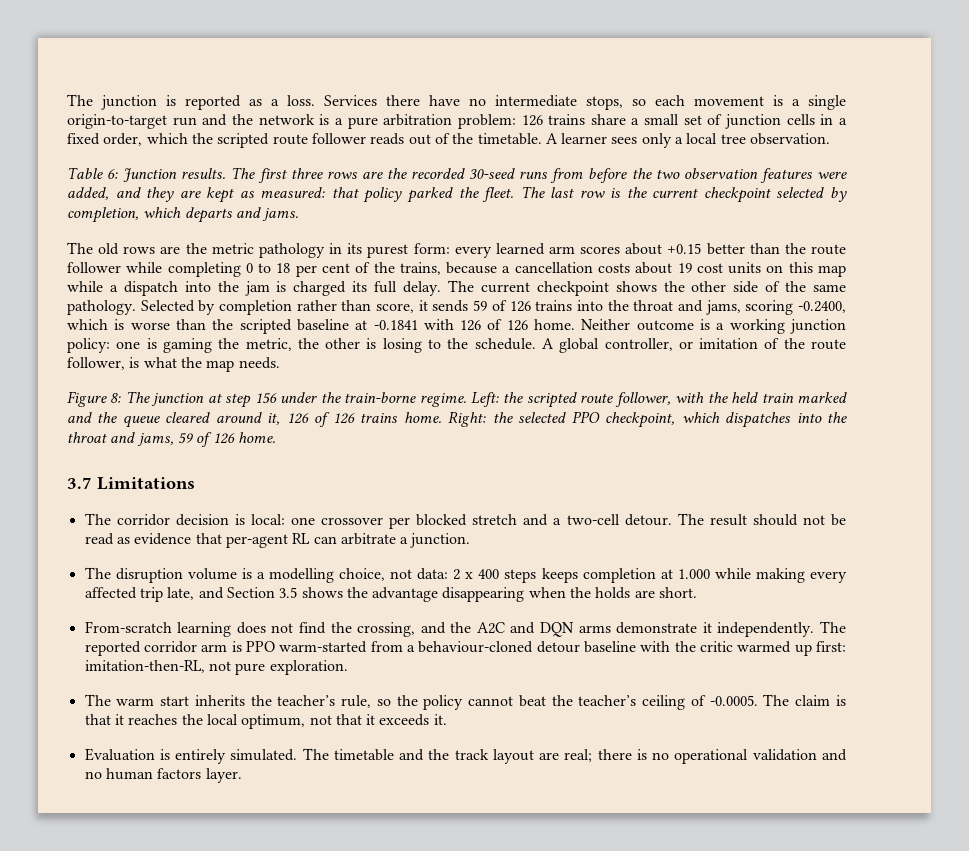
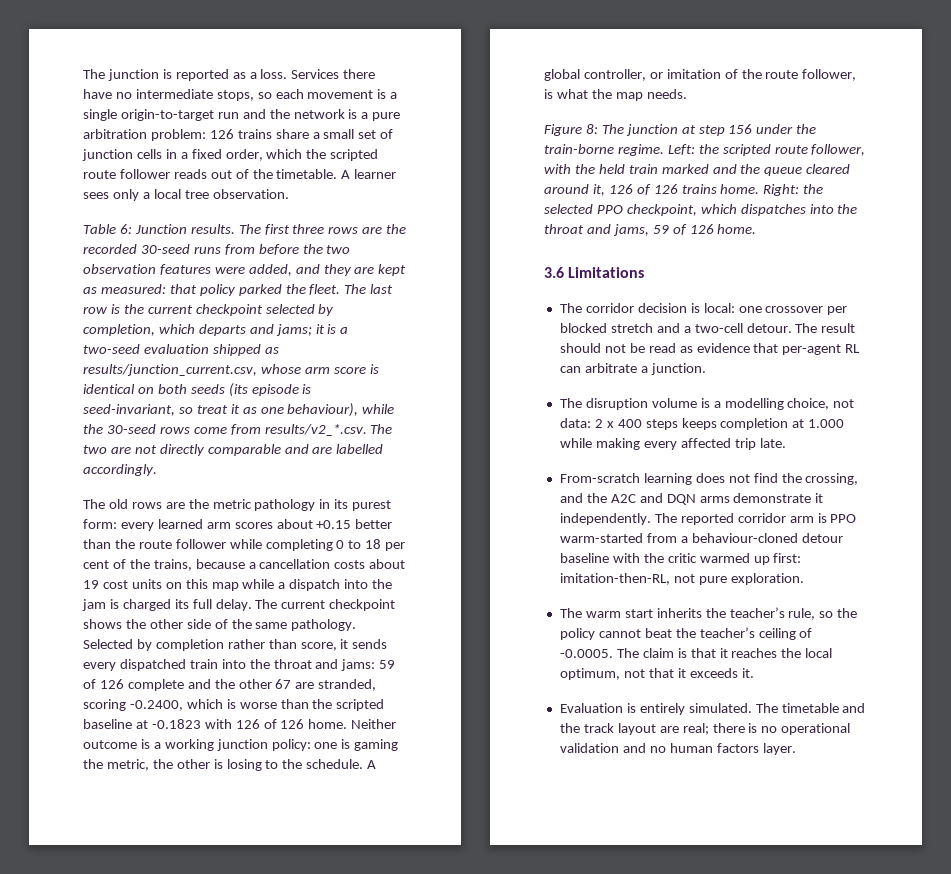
- The last row is the current checkpoint selected by completion, which departs and jams.
+ The last row is the current checkpoint selected by completion, which departs and jams; it is a two-seed evaluation shipped as results/junction_current.csv, whose arm score is identical on both seeds (its episode is seed-invariant, so treat it as one behaviour), while the 30-seed rows come from results/v2_*.csv. The two are not directly comparable and are labelled accordingly.
- Selected by completion rather than score, it sends 59 of 126 trains into the throat and jams, scoring -0.2400, which is worse than the scripted baseline at -0.1841 with 126 of 126 home.
+ Selected by completion rather than score, it sends every dispatched train into the throat and jams: 59 of 126 complete and the other 67 are stranded, scoring -0.2400, which is worse than the scripted baseline at -0.1823 with 126 of 126 home.
- 3.7 Limitations
+ 3.6 Limitations
- The disruption volume is a modelling choice, not data: 2 x 400 steps keeps completion at 1.000 while making every affected trip late, and Section 3.5 shows the advantage disappearing when the holds are short.
+ The disruption volume is a modelling choice, not data: 2 x 400 steps keeps completion at 1.000 while making every affected trip late.

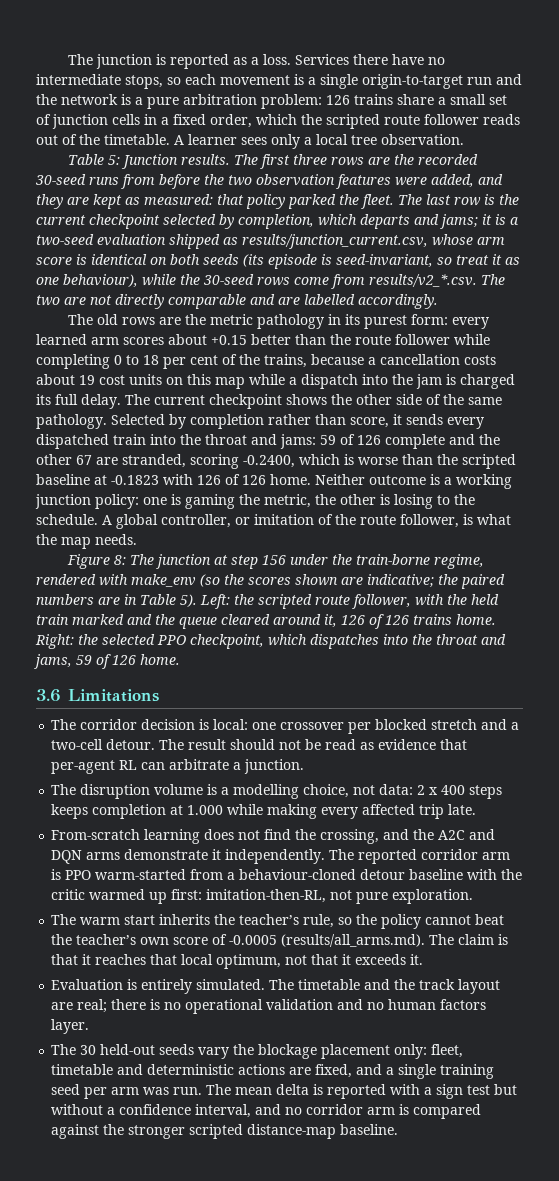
- Table 6: Junction results.
+ Table 5: Junction results.
- Figure 8: The junction at step 156 under the train-borne regime.
+ Figure 8: The junction at step 156 under the train-borne regime, rendered with make_env (so the scores shown are indicative; the paired numbers are in Table 5).
- The warm start inherits the teacher’s rule, so the policy cannot beat the teacher’s ceiling of -0.0005. The claim is that it reaches the local optimum, not that it exceeds it.
+ The warm start inherits the teacher’s rule, so the policy cannot beat the teacher’s own score of -0.0005 (results/all_arms.md). The claim is that it reaches that local optimum, not that it exceeds it.
+ The 30 held-out seeds vary the blockage placement only: fleet, timetable and deterministic actions are fixed, and a single training seed per arm was run. The mean delta is reported with a sign test but without a confidence interval, and no corridor arm is compared against the stronger scripted distance-map baseline.

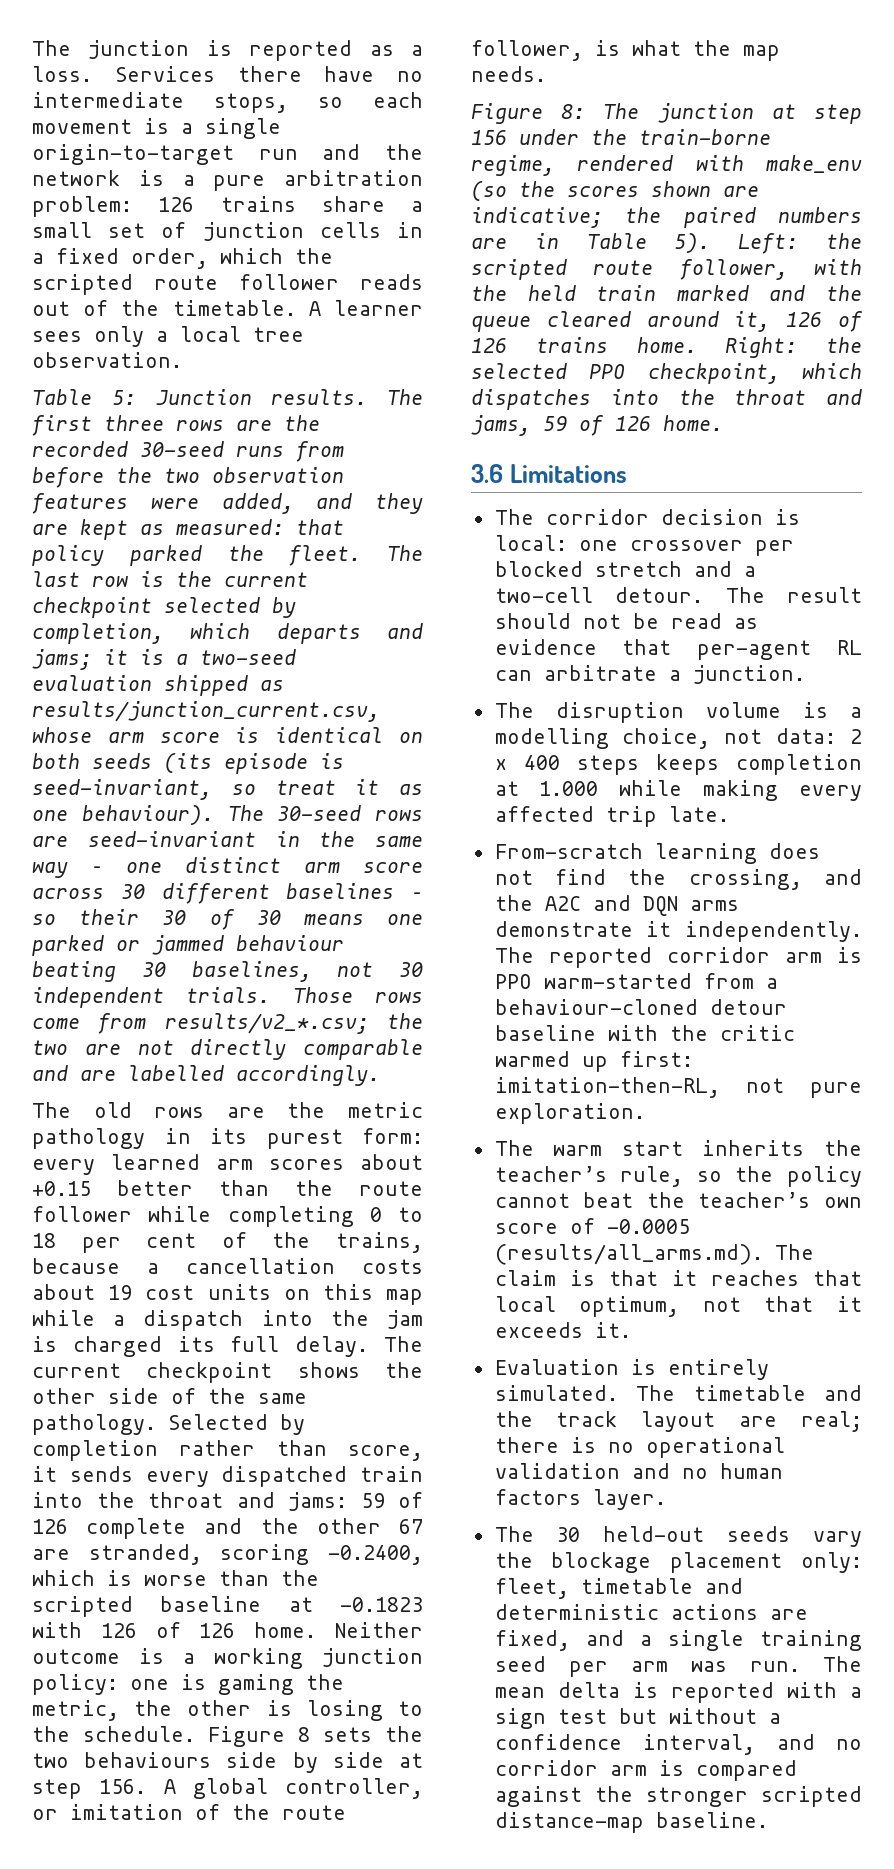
- The last row is the current checkpoint selected by completion, which departs and jams; it is a two-seed evaluation shipped as results/junction_current.csv, whose arm score is identical on both seeds (its episode is seed-invariant, so treat it as one behaviour), while the 30-seed rows come from results/v2_*.csv. The two are not directly comparable and are labelled accordingly.
+ The last row is the current checkpoint selected by completion, which departs and jams; it is a two-seed evaluation shipped as results/junction_current.csv, whose arm score is identical on both seeds (its episode is seed-invariant, so treat it as one behaviour). The 30-seed rows are seed-invariant in the same way – one distinct arm score across 30 different baselines – so their 30 of 30 means one parked or jammed behaviour beating 30 baselines, not 30 independent trials. Those rows come from results/v2_*.csv; the two are not directly comparable and are labelled accordingly.
- A global controller, or imitation of the route follower, is what the map needs.
+ Figure 8 sets the two behaviours side by side at step 156. A global controller, or imitation of the route follower, is what the map needs.

